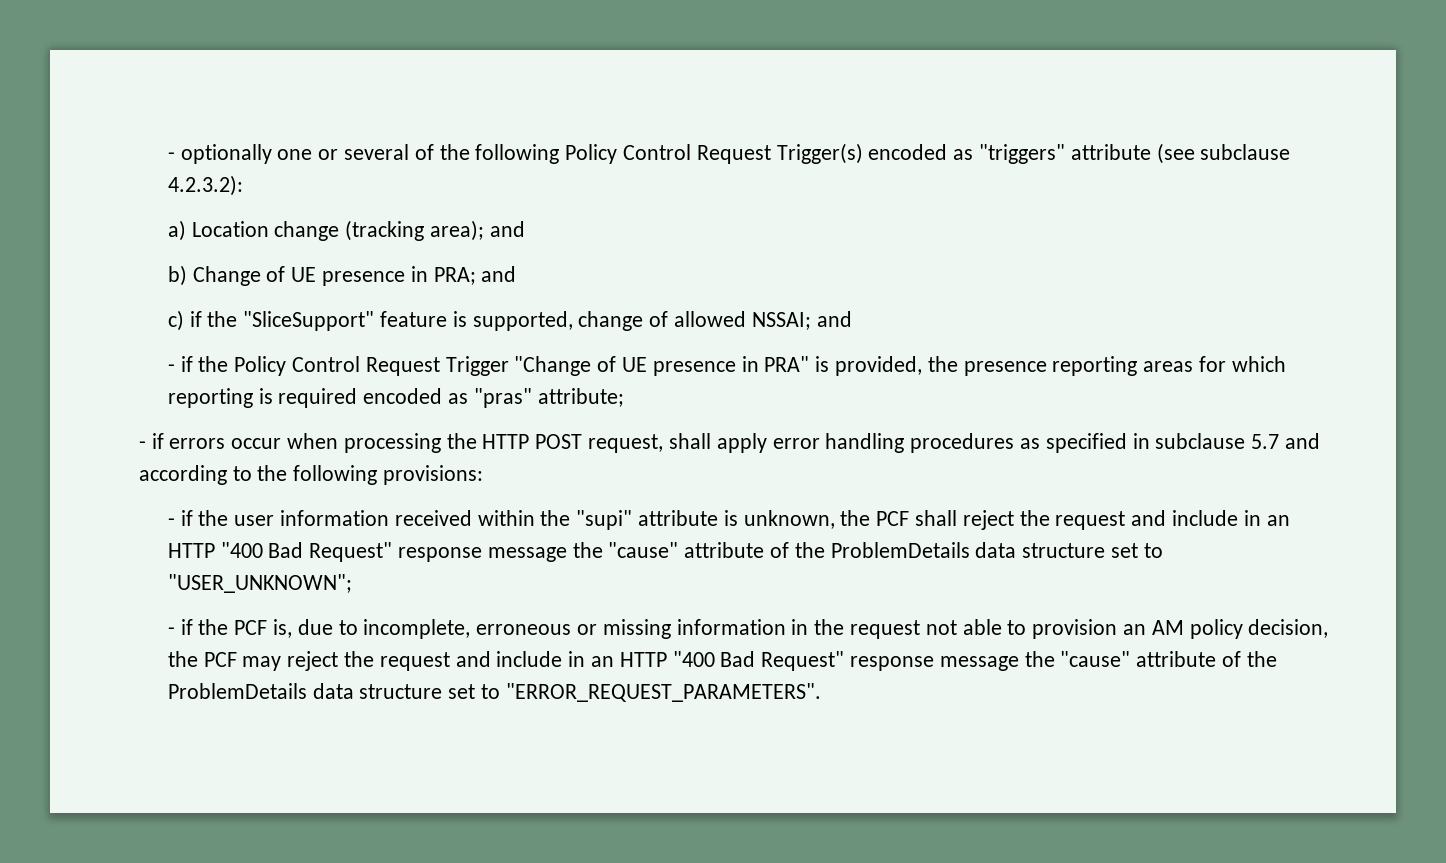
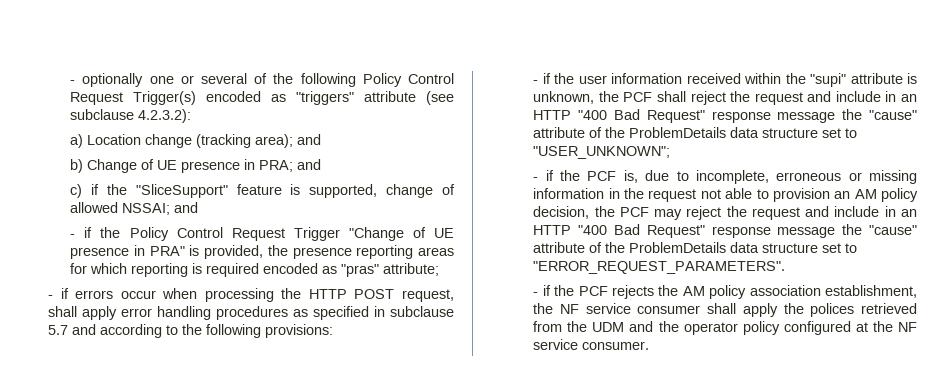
+ - if the PCF rejects the AM policy association establishment, the NF service consumer shall apply the polices retrieved from the UDM and the operator policy configured at the NF service consumer.

